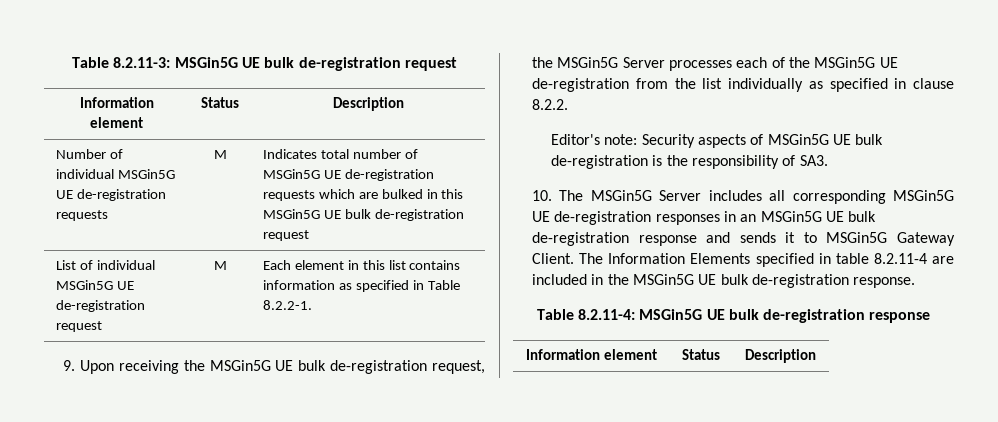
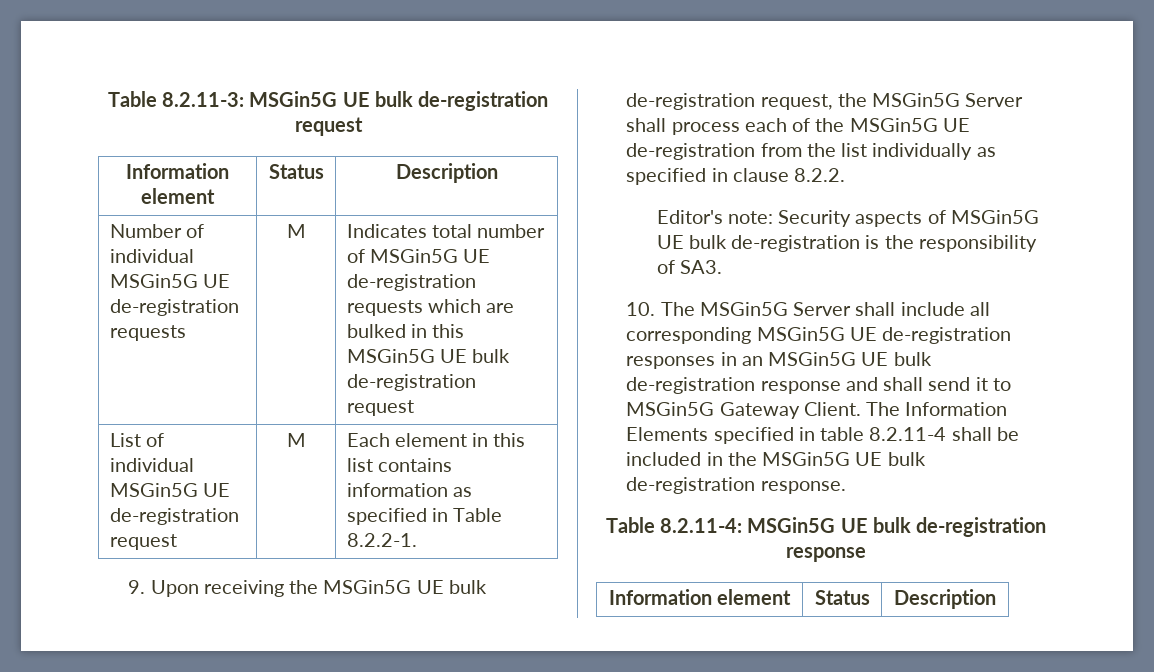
- 9. Upon receiving the MSGin5G UE bulk de-registration request, the MSGin5G Server processes each of the MSGin5G UE de-registration from the list individually as specified in clause 8.2.2.
+ 9. Upon receiving the MSGin5G UE bulk de-registration request, the MSGin5G Server shall process each of the MSGin5G UE de-registration from the list individually as specified in clause 8.2.2.
- 10. The MSGin5G Server includes all corresponding MSGin5G UE de-registration responses in an MSGin5G UE bulk de-registration response and sends it to MSGin5G Gateway Client.
+ 10. The MSGin5G Server shall include all corresponding MSGin5G UE de-registration responses in an MSGin5G UE bulk de-registration response and shall send it to MSGin5G Gateway Client.
- The Information Elements specified in table 8.2.11-4 are included in the MSGin5G UE bulk de-registration response.
+ The Information Elements specified in table 8.2.11-4 shall be included in the MSGin5G UE bulk de-registration response.

